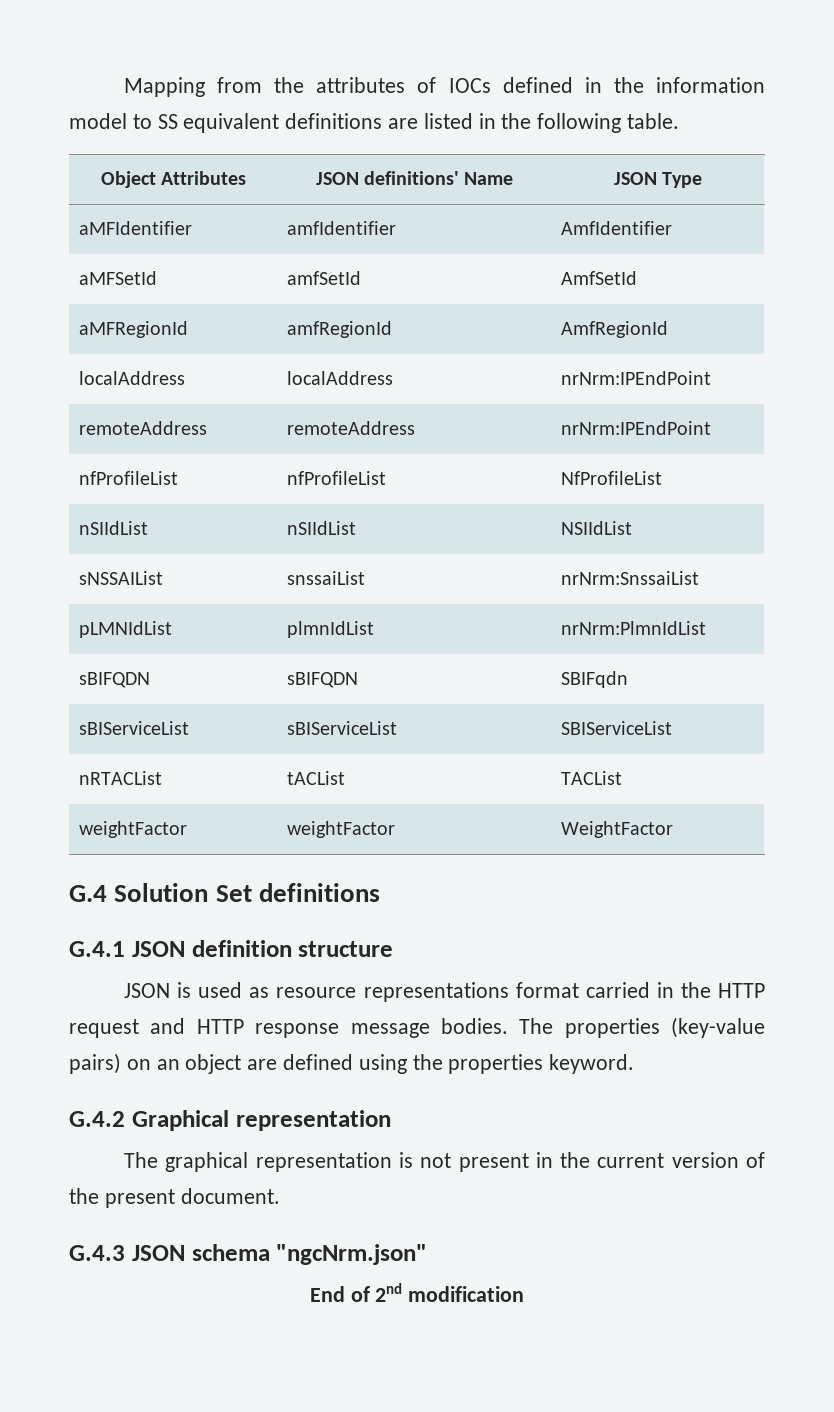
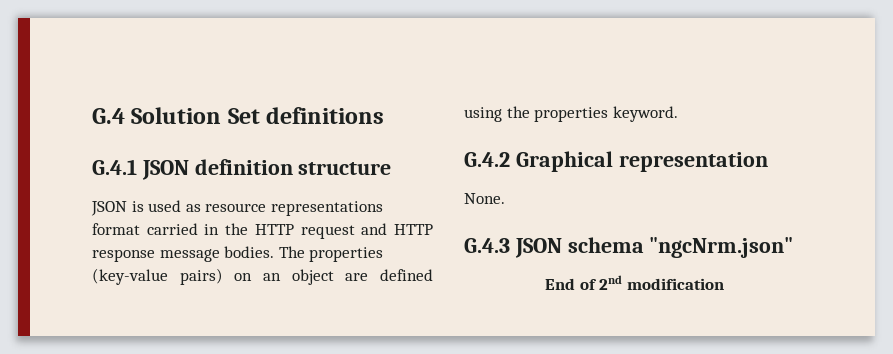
- Mapping from the attributes of IOCs defined in the information model to SS equivalent definitions are listed in the following table.
- Object Attributes | JSON definitions' Name | JSON Type
- aMFIdentifier | amfIdentifier | AmfIdentifier
- aMFSetId | amfSetId | AmfSetId
- aMFRegionId | amfRegionId | AmfRegionId
- localAddress | localAddress | nrNrm:IPEndPoint
- remoteAddress | remoteAddress | nrNrm:IPEndPoint
- nfProfileList | nfProfileList | NfProfileList
- nSIIdList | nSIIdList | NSIIdList
- sNSSAIList | snssaiList | nrNrm:SnssaiList
- pLMNIdList | plmnIdList | nrNrm:PlmnIdList
- sBIFQDN | sBIFQDN | SBIFqdn
- sBIServiceList | sBIServiceList | SBIServiceList
- nRTACList | tACList | TACList
- weightFactor | weightFactor | WeightFactor
- The graphical representation is not present in the current version of the present document.
+ None.

